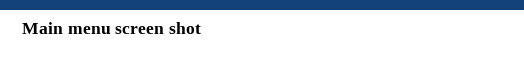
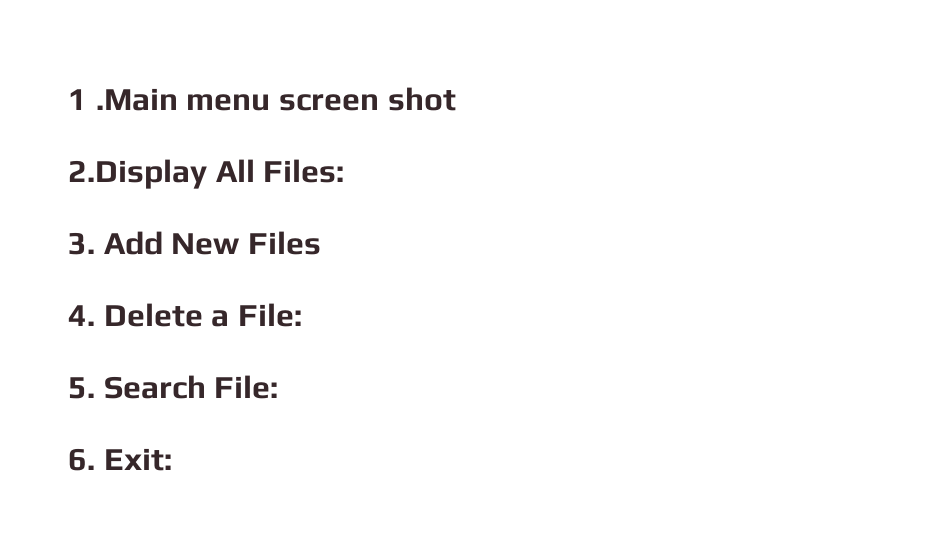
- Main menu screen shot
+ 1 .Main menu screen shot
+ 2.Display All Files:
+ 3. Add New Files
+ 4. Delete a File:
+ 5. Search File:
+ 6. Exit:

